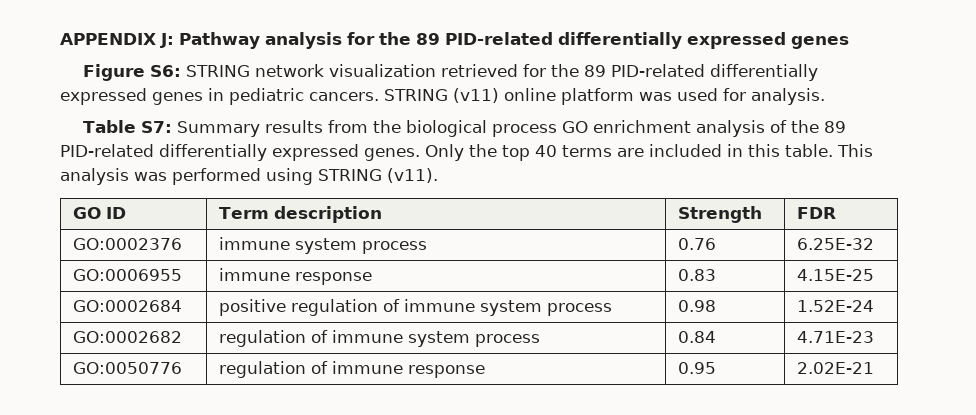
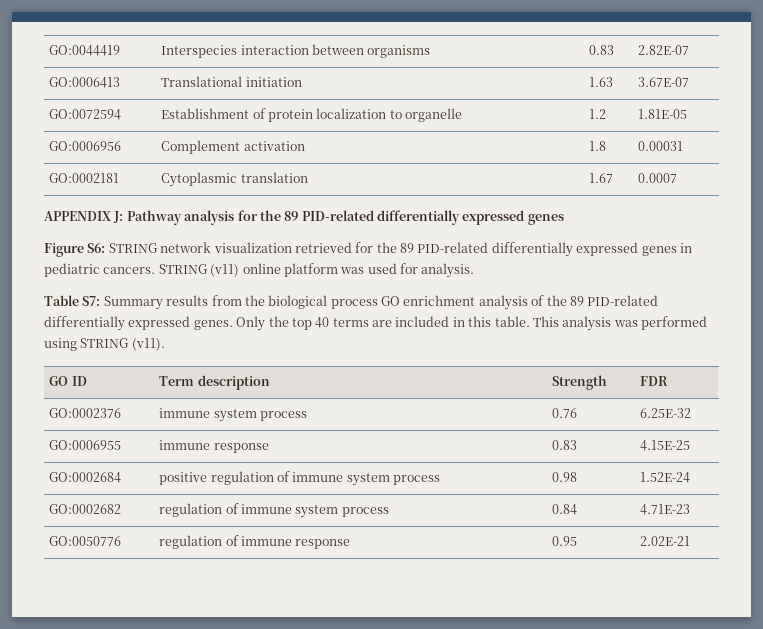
+ GO:0044419 | Interspecies interaction between organisms | 0.83 | 2.82E-07
+ GO:0006413 | Translational initiation | 1.63 | 3.67E-07
+ GO:0072594 | Establishment of protein localization to organelle | 1.2 | 1.81E-05
+ GO:0006956 | Complement activation | 1.8 | 0.00031
+ GO:0002181 | Cytoplasmic translation | 1.67 | 0.0007

